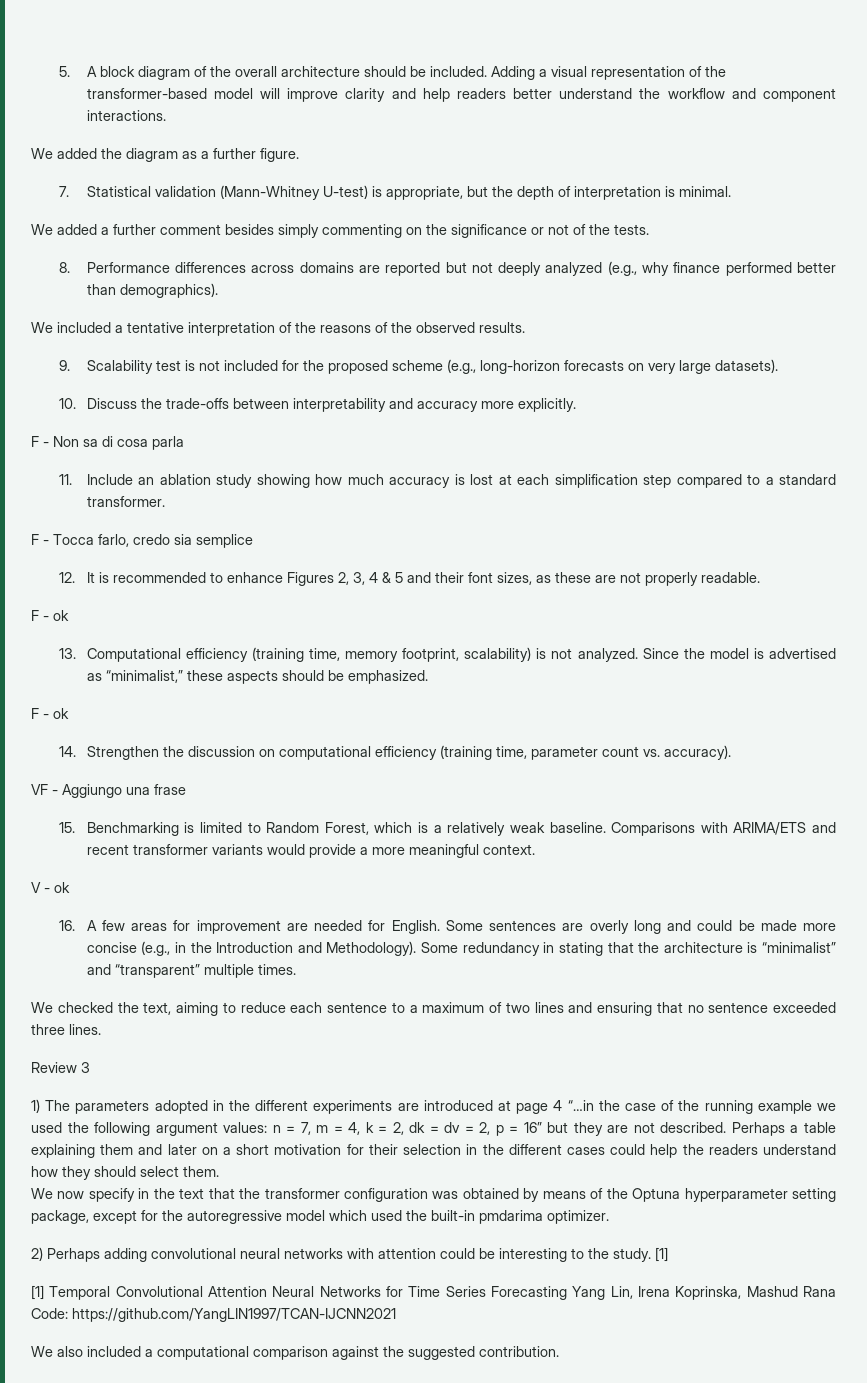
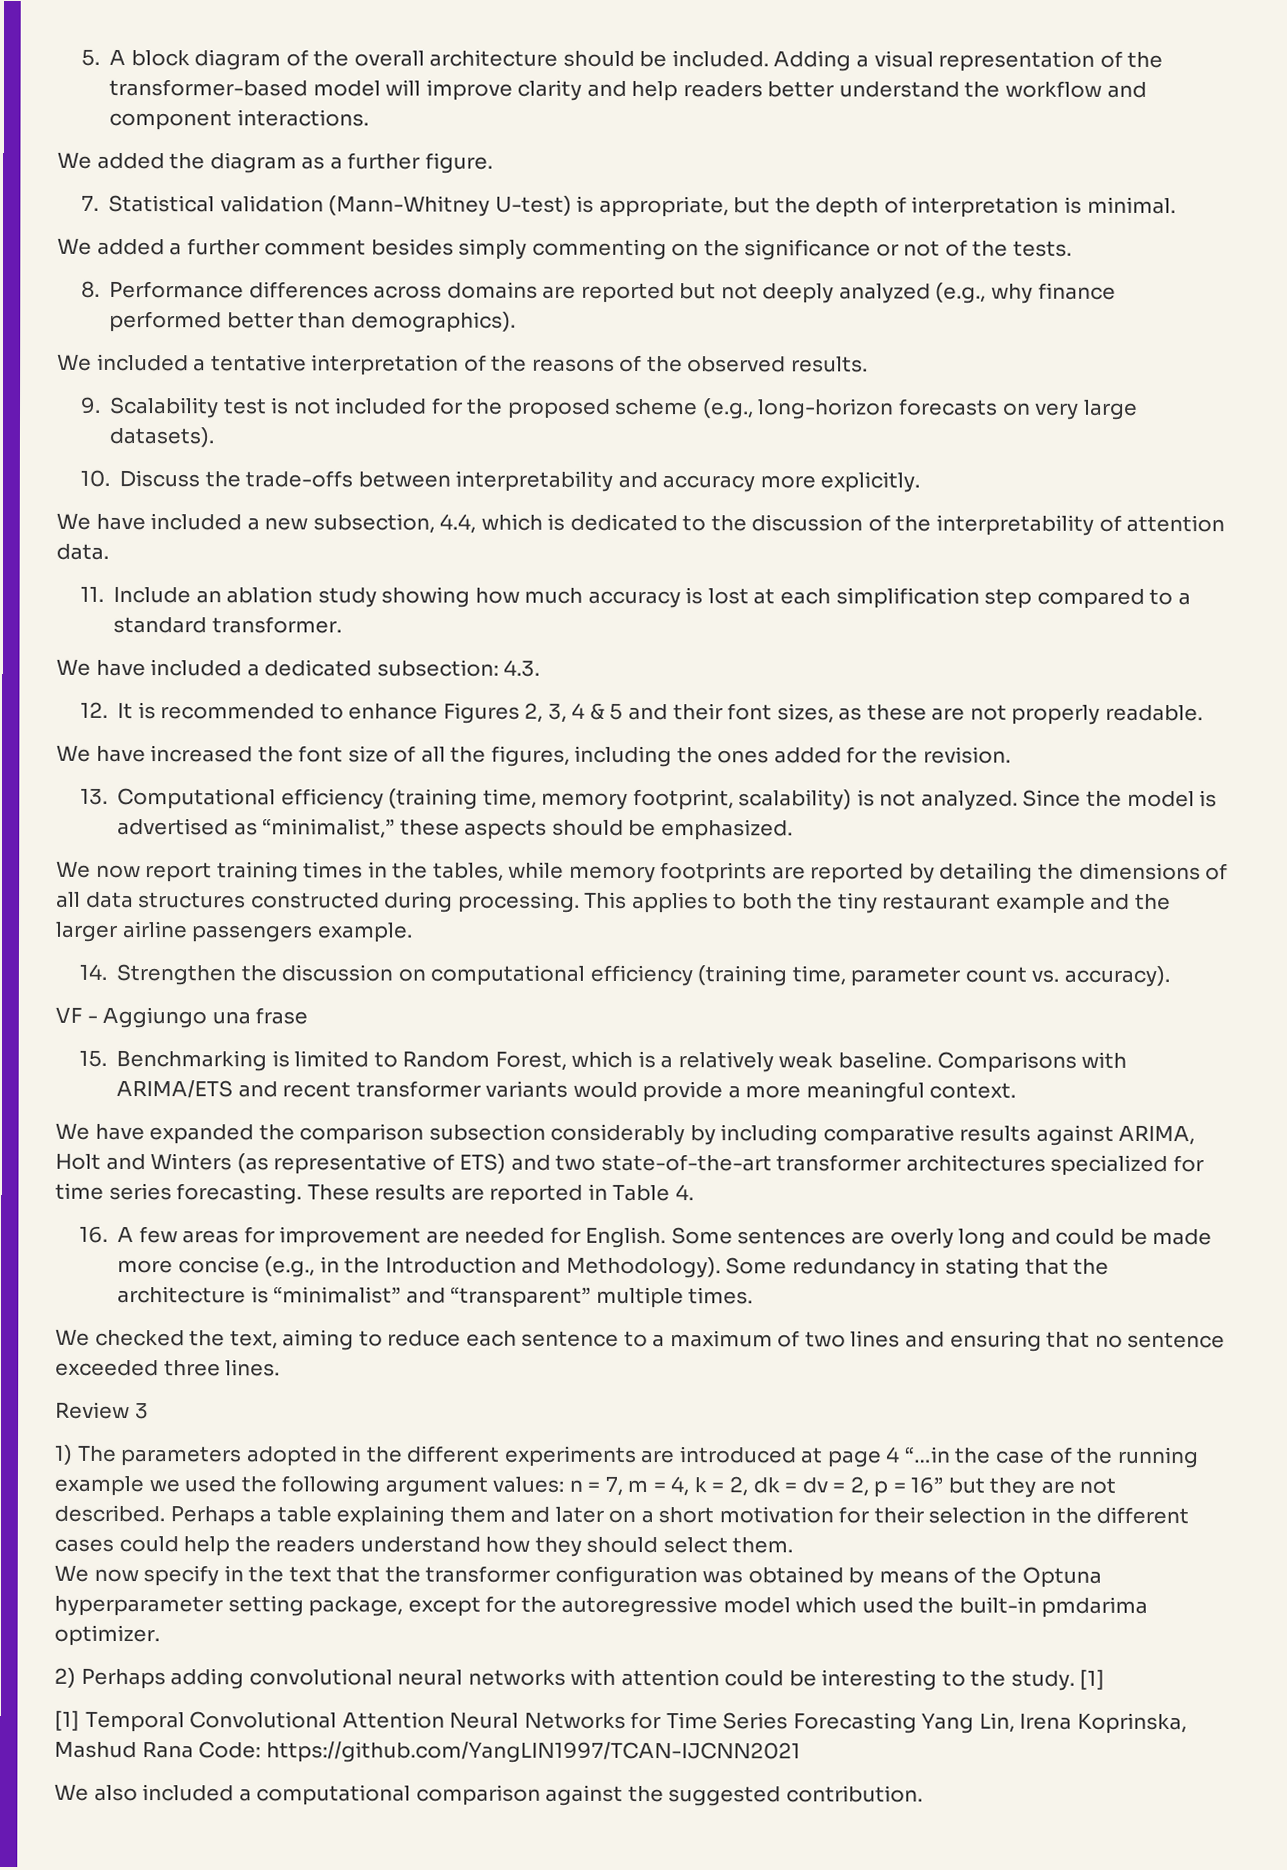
- F - Non sa di cosa parla
+ We have included a new subsection, 4.4, which is dedicated to the discussion of the interpretability of attention data.
- F - Tocca farlo, credo sia semplice
+ We have included a dedicated subsection: 4.3.
  12. It is recommended to enhance Figures 2, 3, 4 & 5 and their font sizes, as these are not properly readable.
- F - ok
+ We have increased the font size of all the figures, including the ones added for the revision.
  Since the model is advertised as “minimalist,” these aspects should be emphasized.
- F - ok
+ We now report training times in the tables, while memory footprints are reported by detailing the dimensions of all data structures constructed during processing. This applies to both the tiny restaurant example and the larger airline passengers example.
- V - ok
+ We have expanded the comparison subsection considerably by including comparative results against ARIMA, Holt and Winters (as representative of ETS) and two state-of-the-art transformer architectures specialized for time series forecasting. These results are reported in Table 4.

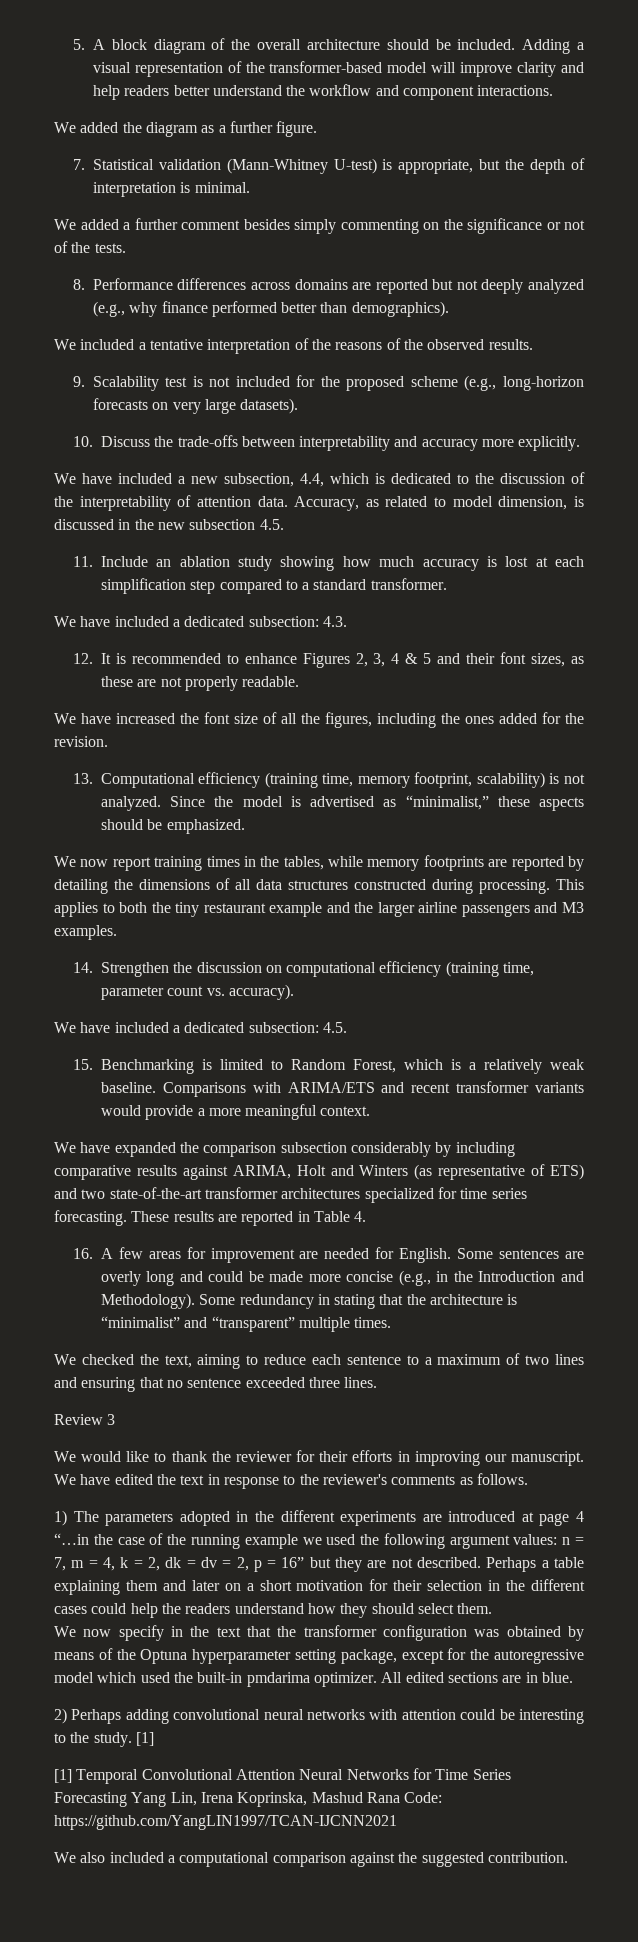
+ Accuracy, as related to model dimension, is discussed in the new subsection 4.5.
- This applies to both the tiny restaurant example and the larger airline passengers example.
+ This applies to both the tiny restaurant example and the larger airline passengers and M3 examples.
- VF - Aggiungo una frase
+ We have included a dedicated subsection: 4.5.
+ We would like to thank the reviewer for their efforts in improving our manuscript. We have edited the text in response to the reviewer's comments as follows.
+ All edited sections are in blue.

